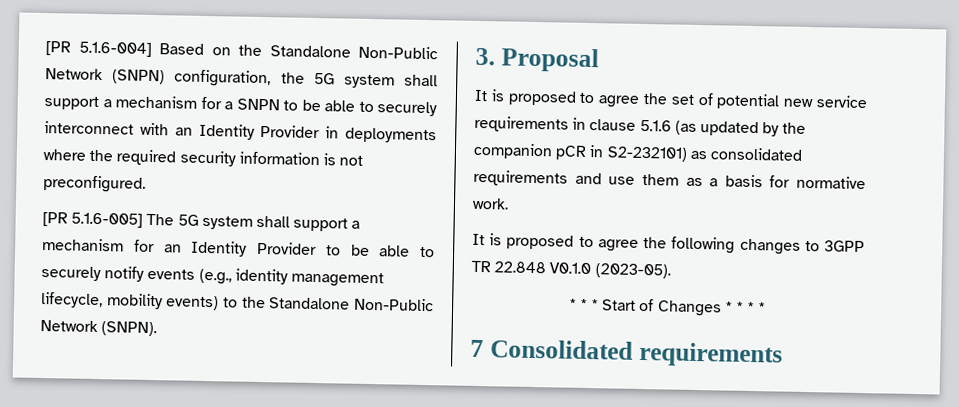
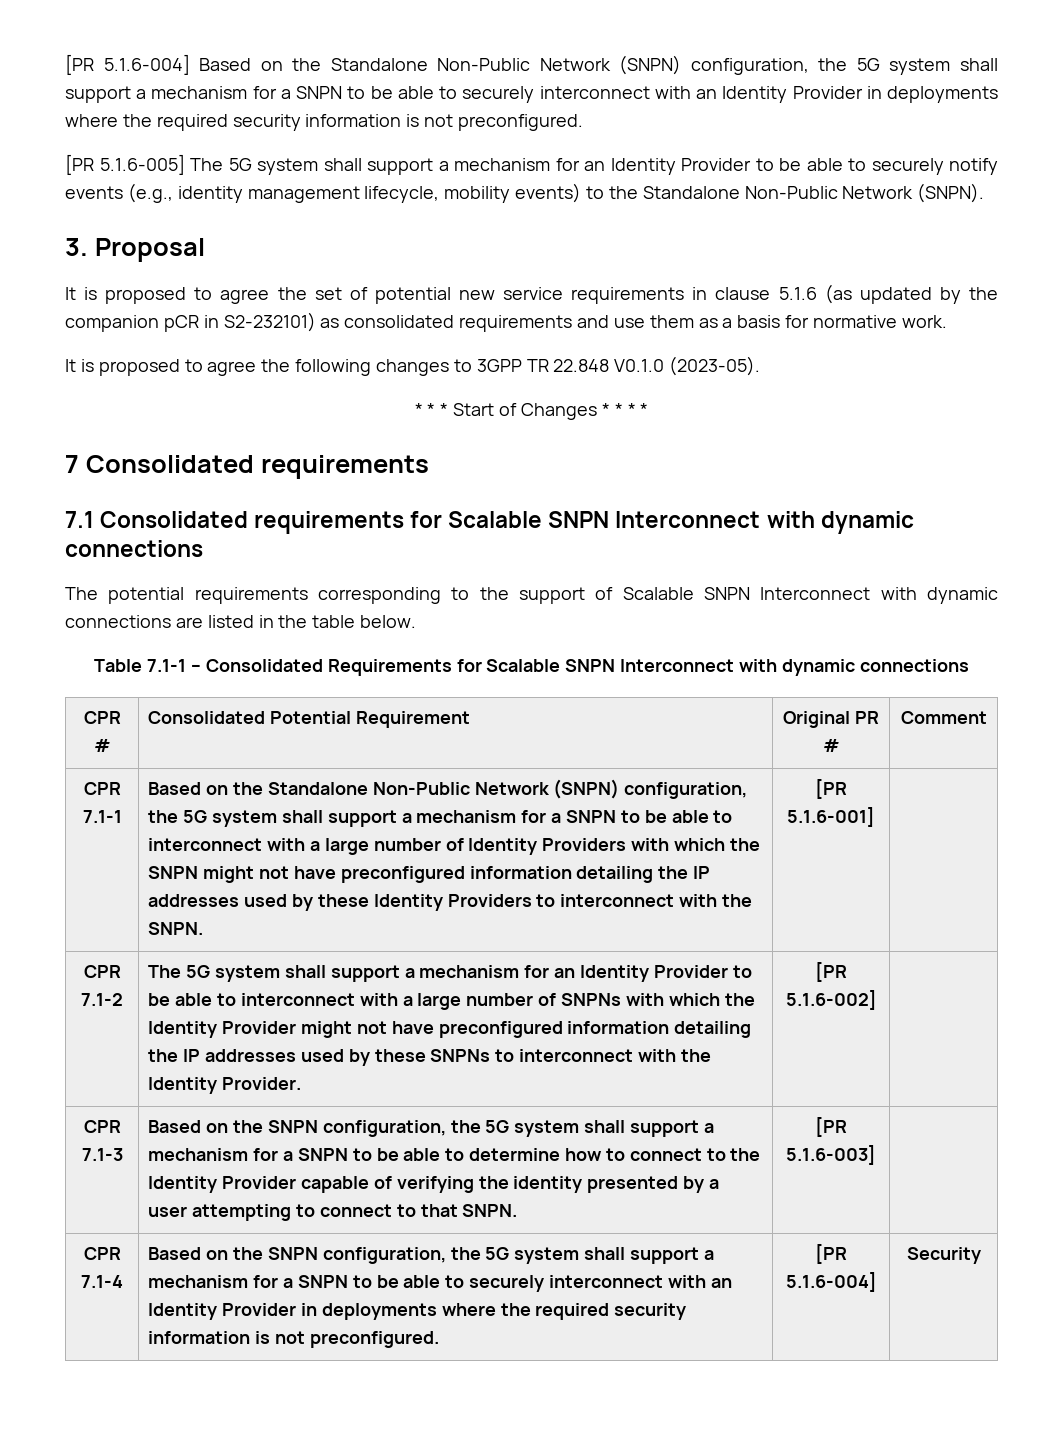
+ 7.1 Consolidated requirements for Scalable SNPN Interconnect with dynamic connections
+ The potential requirements corresponding to the support of Scalable SNPN Interconnect with dynamic connections are listed in the table below.
+ Table 7.1-1 – Consolidated Requirements for Scalable SNPN Interconnect with dynamic connections
+ CPR # | Consolidated Potential Requirement | Original PR # | Comment
+ CPR 7.1-1 | Based on the Standalone Non-Public Network (SNPN) configuration, the 5G system shall support a mechanism for a SNPN to be able to interconnect with a large number of Identity Providers with which the SNPN might not have preconfigured information detailing the IP addresses used by these Identity Providers to interconnect with the SNPN. | [PR 5.1.6-001] |
+ CPR 7.1-2 | The 5G system shall support a mechanism for an Identity Provider to be able to interconnect with a large number of SNPNs with which the Identity Provider might not have preconfigured information detailing the IP addresses used by these SNPNs to interconnect with the Identity Provider. | [PR 5.1.6-002] |
+ CPR 7.1-3 | Based on the SNPN configuration, the 5G system shall support a mechanism for a SNPN to be able to determine how to connect to the Identity Provider capable of verifying the identity presented by a user attempting to connect to that SNPN. | [PR 5.1.6-003] |
+ CPR 7.1-4 | Based on the SNPN configuration, the 5G system shall support a mechanism for a SNPN to be able to securely interconnect with an Identity Provider in deployments where the required security information is not preconfigured. | [PR 5.1.6-004] | Security

